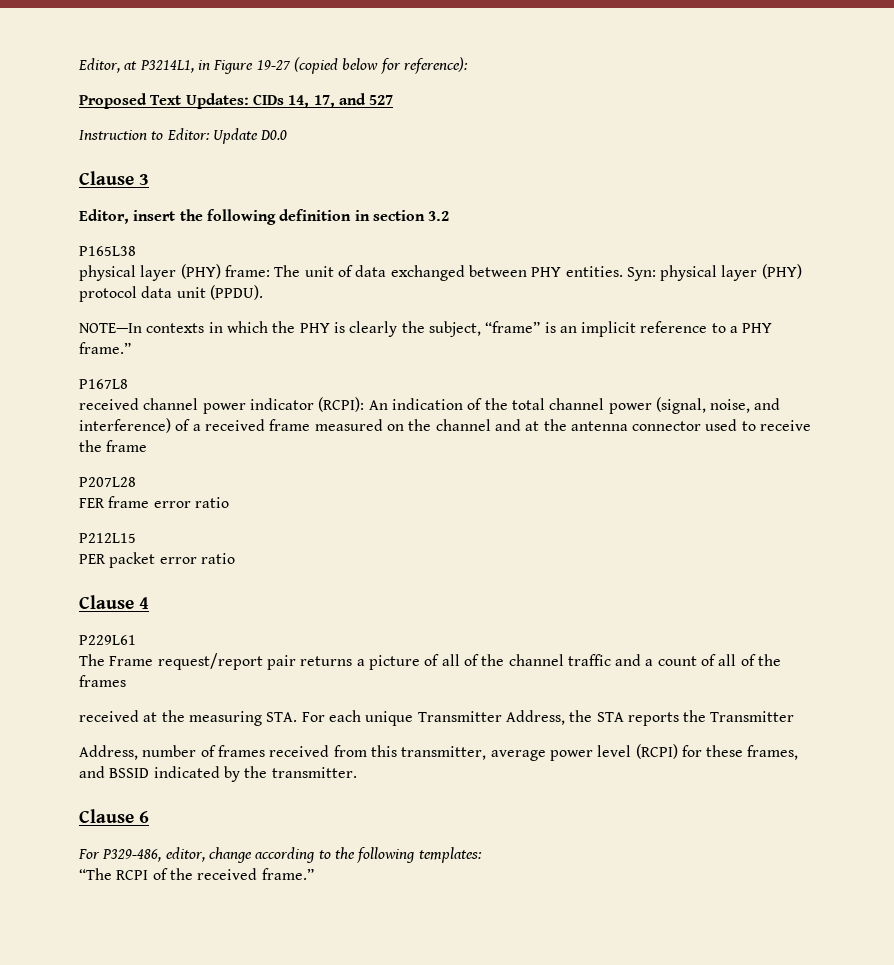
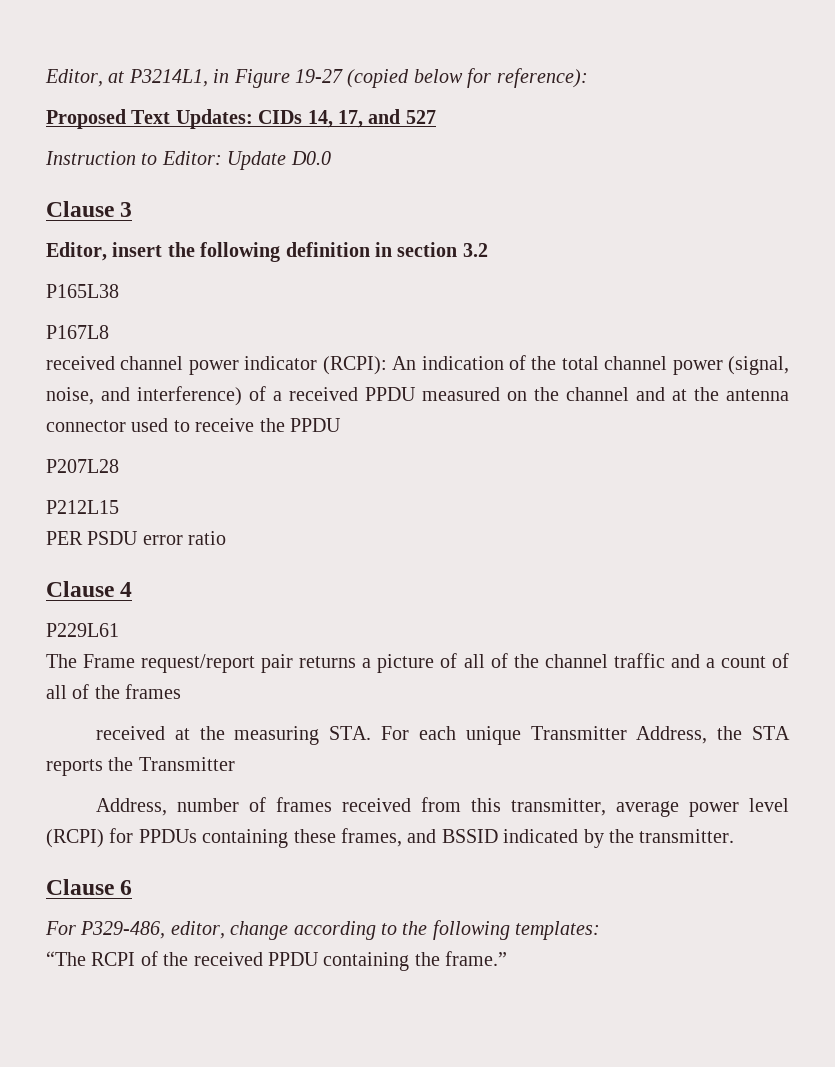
- physical layer (PHY) frame: The unit of data exchanged between PHY entities. Syn: physical layer (PHY) protocol data unit (PPDU).
- NOTE—In contexts in which the PHY is clearly the subject, “frame” is an implicit reference to a PHY frame.”
- received channel power indicator (RCPI): An indication of the total channel power (signal, noise, and interference) of a received frame measured on the channel and at the antenna connector used to receive the frame
+ received channel power indicator (RCPI): An indication of the total channel power (signal, noise, and interference) of a received PPDU measured on the channel and at the antenna connector used to receive the PPDU
- FER frame error ratio
- PER packet error ratio
+ PER PSDU error ratio
- Address, number of frames received from this transmitter, average power level (RCPI) for these frames, and BSSID indicated by the transmitter.
+ Address, number of frames received from this transmitter, average power level (RCPI) for PPDUs containing these frames, and BSSID indicated by the transmitter.
- “The RCPI of the received frame.”
+ “The RCPI of the received PPDU containing the frame.”

